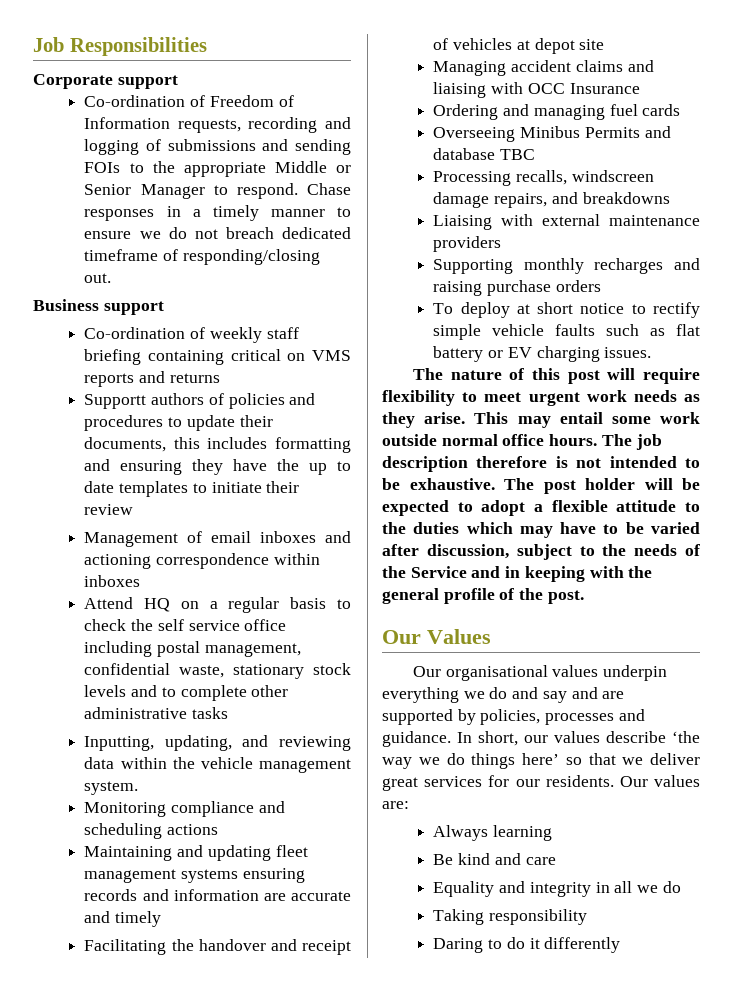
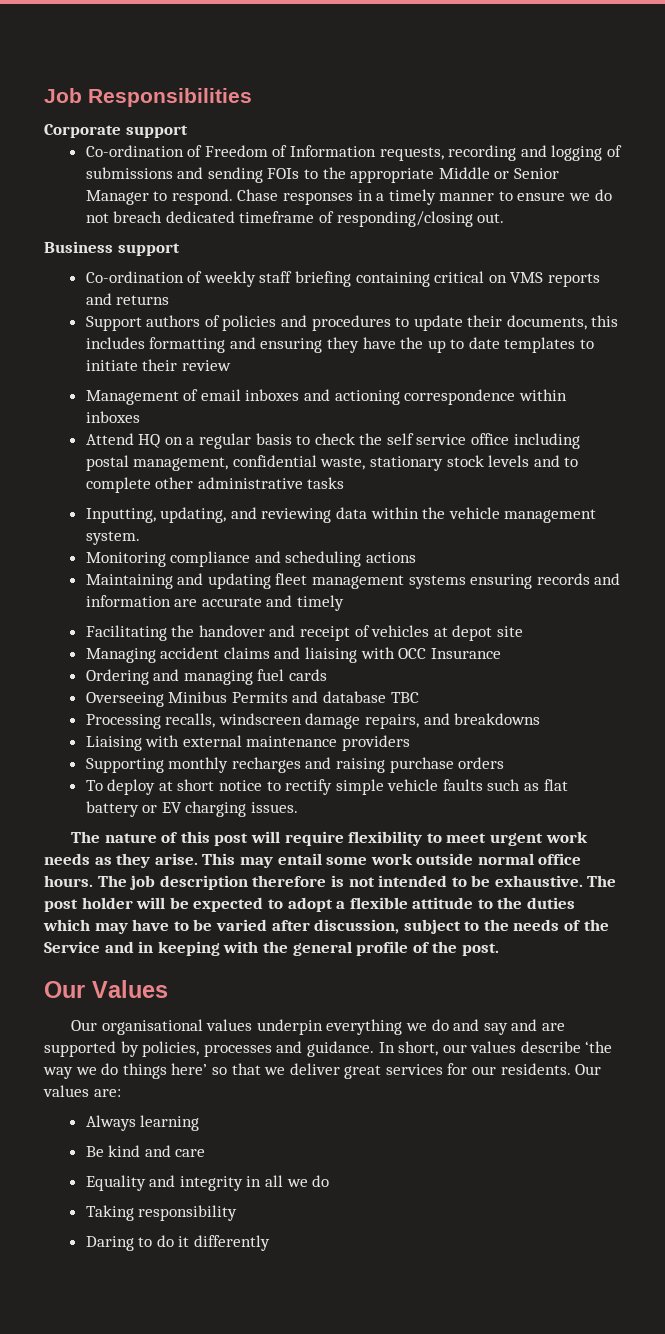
- Supportt authors of policies and procedures to update their documents, this includes formatting and ensuring they have the up to date templates to initiate their review
+ Support authors of policies and procedures to update their documents, this includes formatting and ensuring they have the up to date templates to initiate their review

